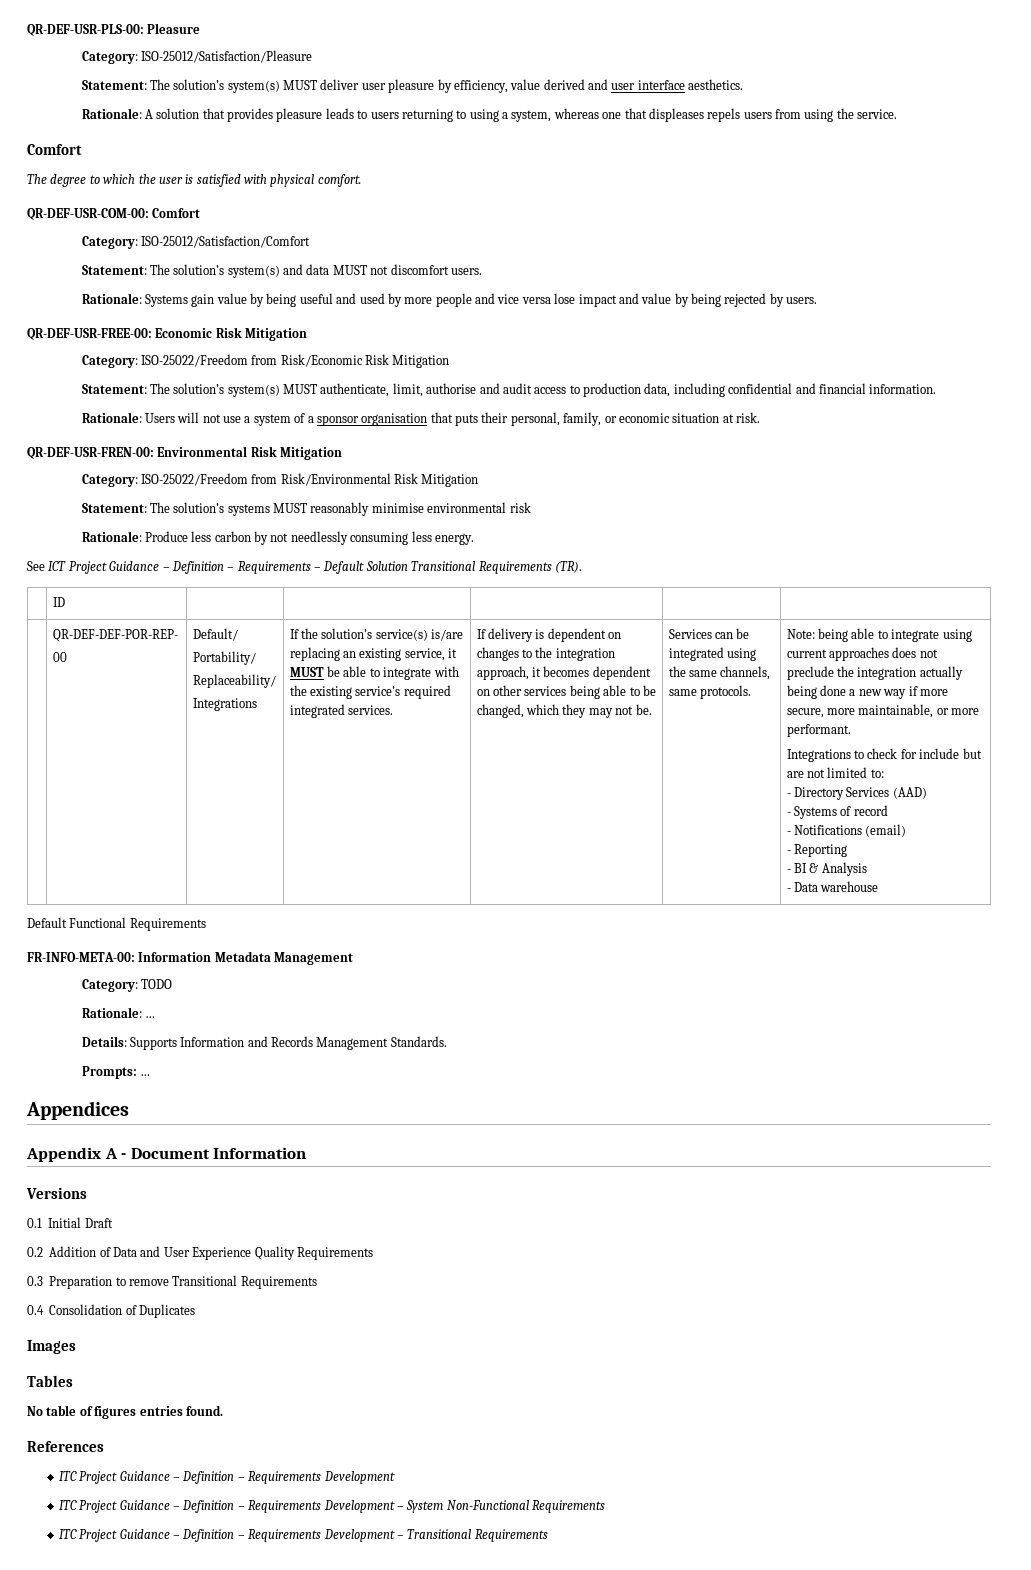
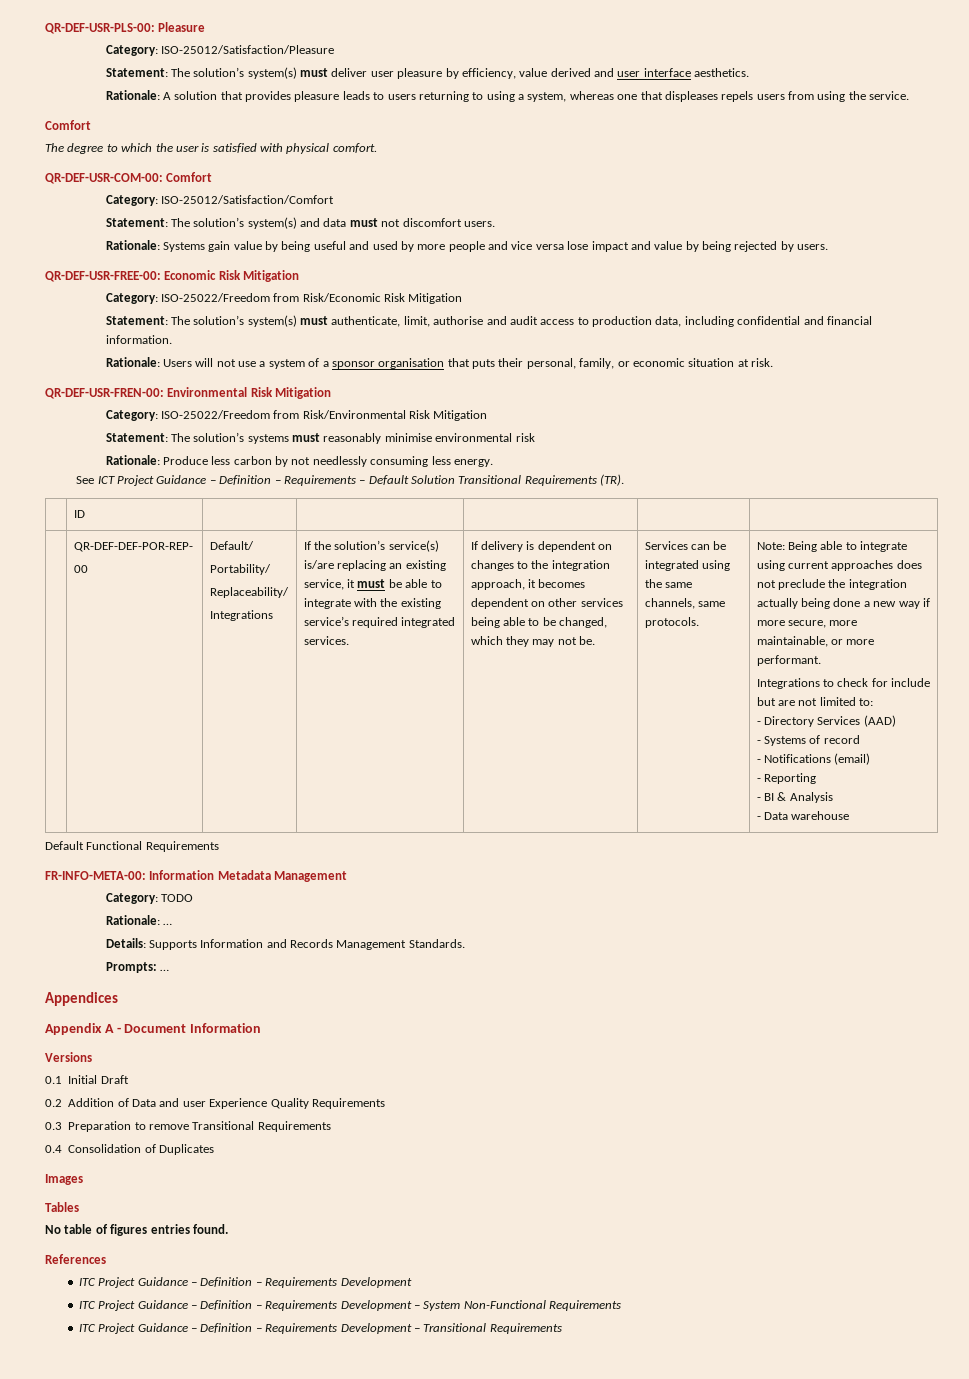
- Statement: The solution’s system(s) MUST deliver user pleasure by efficiency, value derived and user interface aesthetics.
+ Statement: The solution’s system(s) must deliver user pleasure by efficiency, value derived and user interface aesthetics.
- Statement: The solution’s system(s) and data MUST not discomfort users.
+ Statement: The solution’s system(s) and data must not discomfort users.
- Statement: The solution’s system(s) MUST authenticate, limit, authorise and audit access to production data, including confidential and financial information.
+ Statement: The solution’s system(s) must authenticate, limit, authorise and audit access to production data, including confidential and financial information.
- Statement: The solution’s systems MUST reasonably minimise environmental risk
+ Statement: The solution’s systems must reasonably minimise environmental risk
- If the solution’s service(s) is/are replacing an existing service, it MUST be able to integrate with the existing service’s required integrated services.
+ If the solution’s service(s) is/are replacing an existing service, it must be able to integrate with the existing service’s required integrated services.
- Note: being able to integrate using current approaches does not preclude the integration actually being done a new way if more secure, more maintainable, or more performant.
+ Note: Being able to integrate using current approaches does not preclude the integration actually being done a new way if more secure, more maintainable, or more performant.
- 0.2 Addition of Data and User Experience Quality Requirements
+ 0.2 Addition of Data and user Experience Quality Requirements

